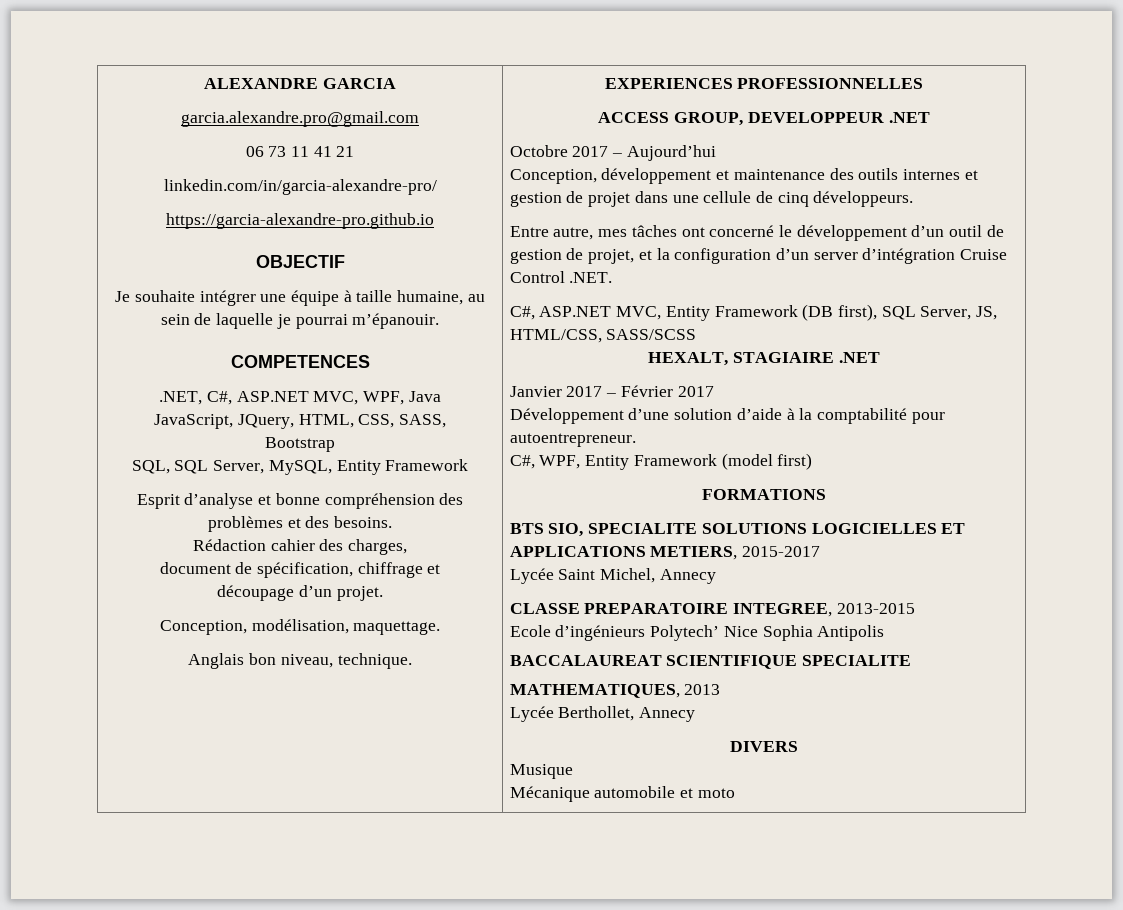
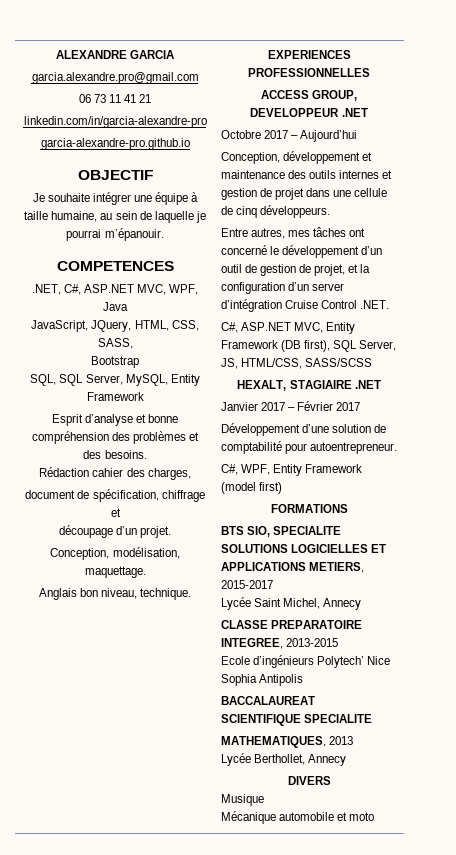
- linkedin.com/in/garcia-alexandre-pro/
- https://garcia-alexandre-pro.github.io
+ linkedin.com/in/garcia-alexandre-pro
+ garcia-alexandre-pro.github.io
- Entre autre, mes tâches ont concerné le développement d’un outil de gestion de projet, et la configuration d’un server d’intégration Cruise Control .NET.
+ Entre autres, mes tâches ont concerné le développement d’un outil de gestion de projet, et la configuration d’un server d’intégration Cruise Control .NET.
- Développement d’une solution d’aide à la comptabilité pour autoentrepreneur.
+ Développement d’une solution de comptabilité pour autoentrepreneur.

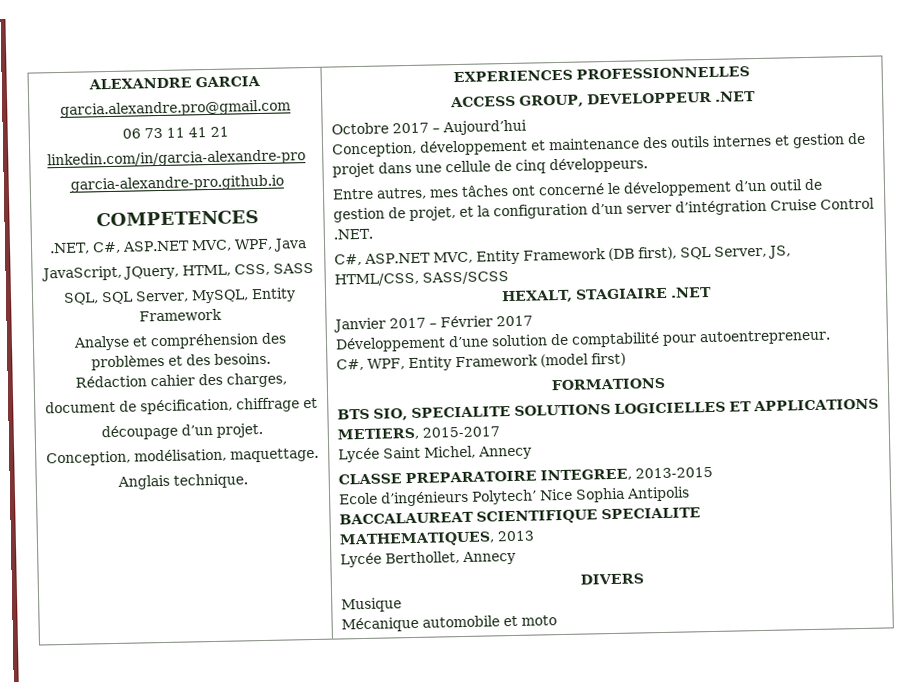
- OBJECTIF
- Je souhaite intégrer une équipe à taille humaine, au sein de laquelle je pourrai m’épanouir.
- JavaScript, JQuery, HTML, CSS, SASS,
- Bootstrap
+ JavaScript, JQuery, HTML, CSS, SASS
- Esprit d’analyse et bonne compréhension des problèmes et des besoins.
+ Analyse et compréhension des problèmes et des besoins.
- Anglais bon niveau, technique.
+ Anglais technique.

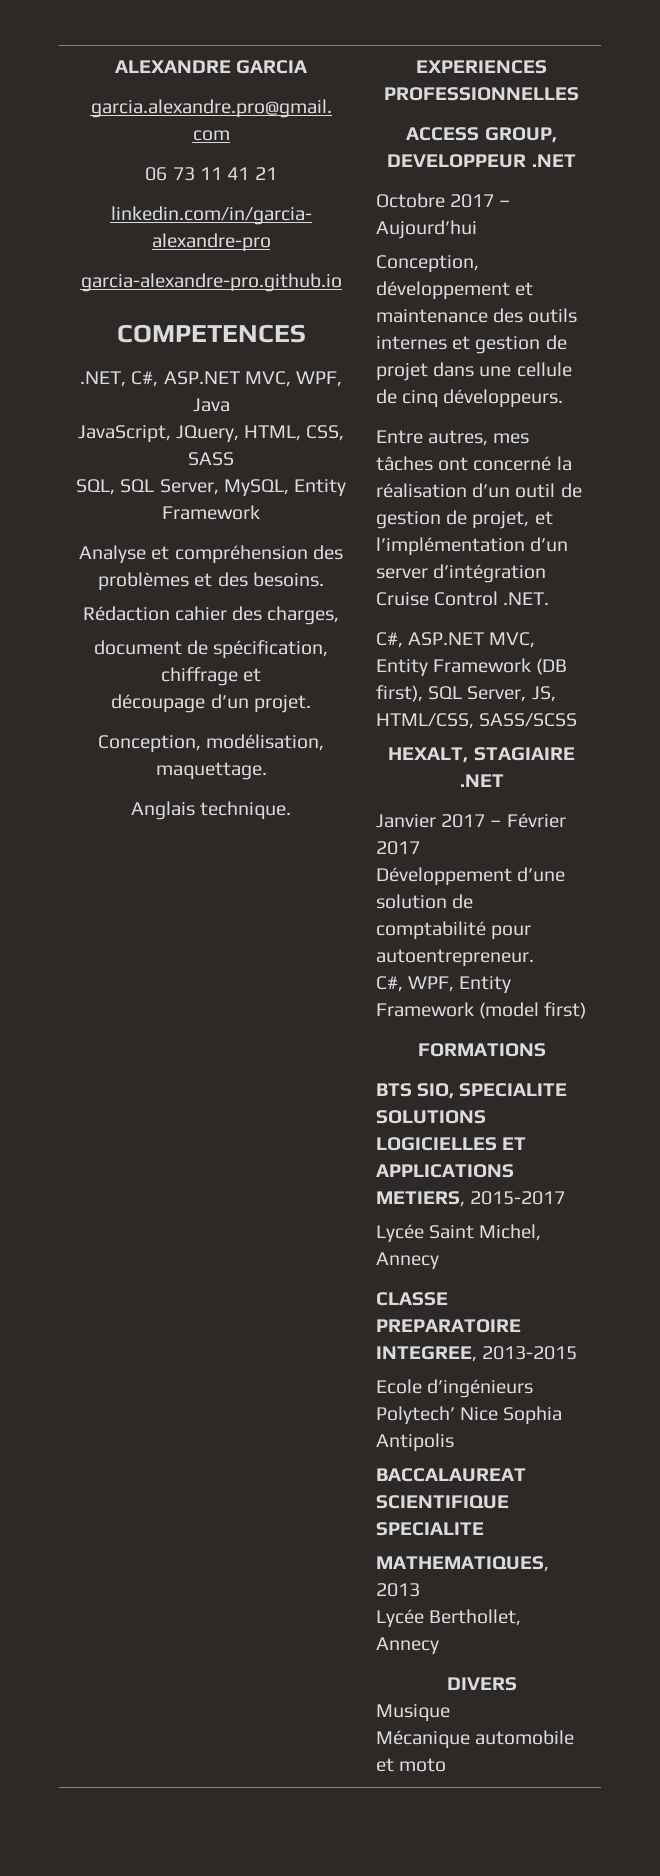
- Entre autres, mes tâches ont concerné le développement d’un outil de gestion de projet, et la configuration d’un server d’intégration Cruise Control .NET.
+ Entre autres, mes tâches ont concerné la réalisation d’un outil de gestion de projet, et l’implémentation d’un server d’intégration Cruise Control .NET.

